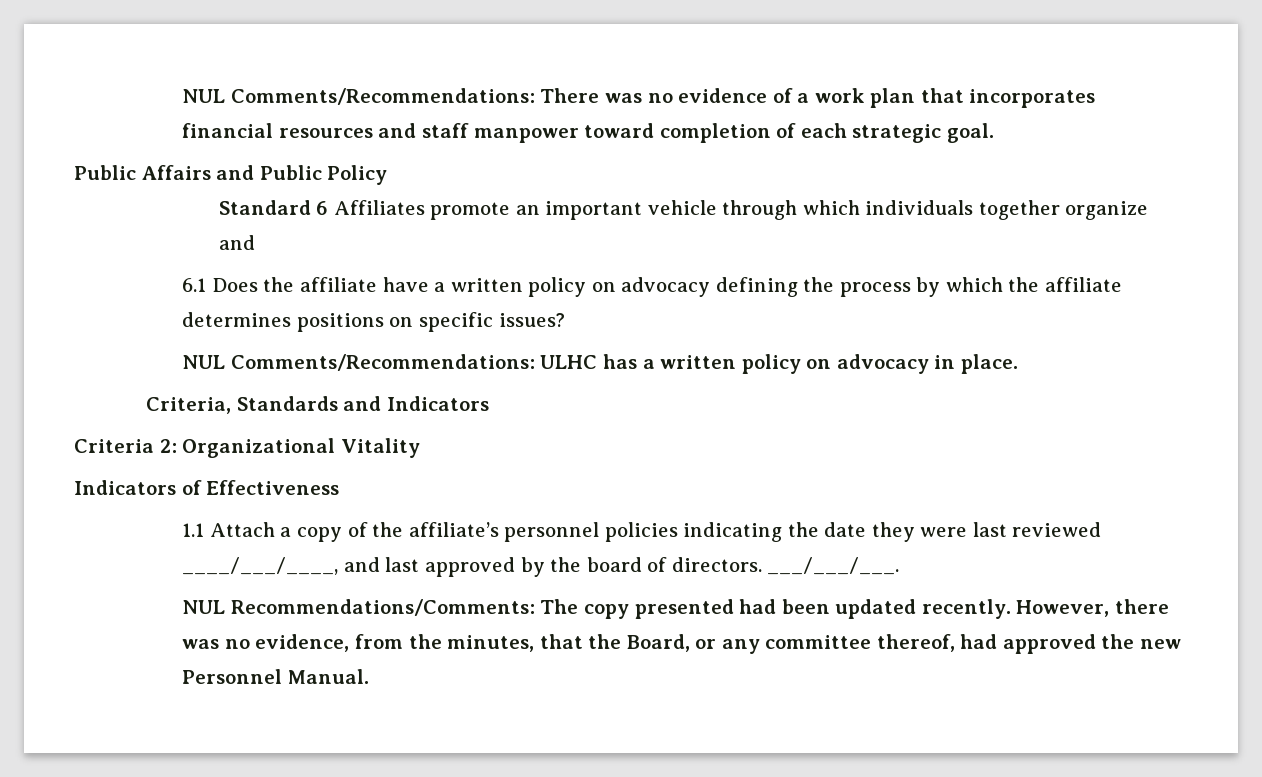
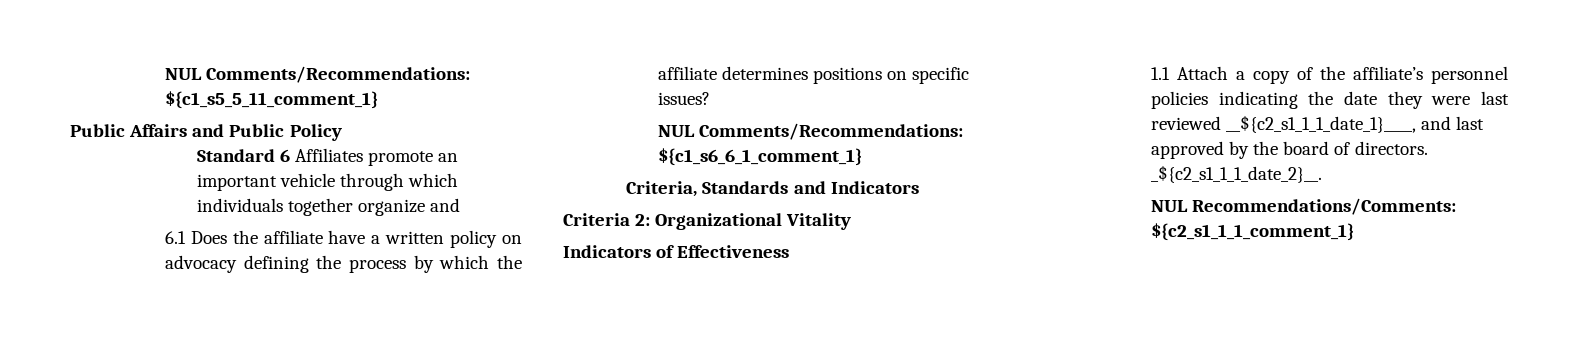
- NUL Comments/Recommendations: There was no evidence of a work plan that incorporates financial resources and staff manpower toward completion of each strategic goal.
+ NUL Comments/Recommendations: ${c1_s5_5_11_comment_1}
- NUL Comments/Recommendations: ULHC has a written policy on advocacy in place.
+ NUL Comments/Recommendations: ${c1_s6_6_1_comment_1}
- 1.1 Attach a copy of the affiliate’s personnel policies indicating the date they were last reviewed ____/___/____, and last approved by the board of directors.
+ 1.1 Attach a copy of the affiliate’s personnel policies indicating the date they were last reviewed __${c2_s1_1_1_date_1}____, and last approved by the board of directors.
- ___/___/___.
+ _${c2_s1_1_1_date_2}__.
- NUL Recommendations/Comments: The copy presented had been updated recently. However, there was no evidence, from the minutes, that the Board, or any committee thereof, had approved the new Personnel Manual.
+ NUL Recommendations/Comments: ${c2_s1_1_1_comment_1}

